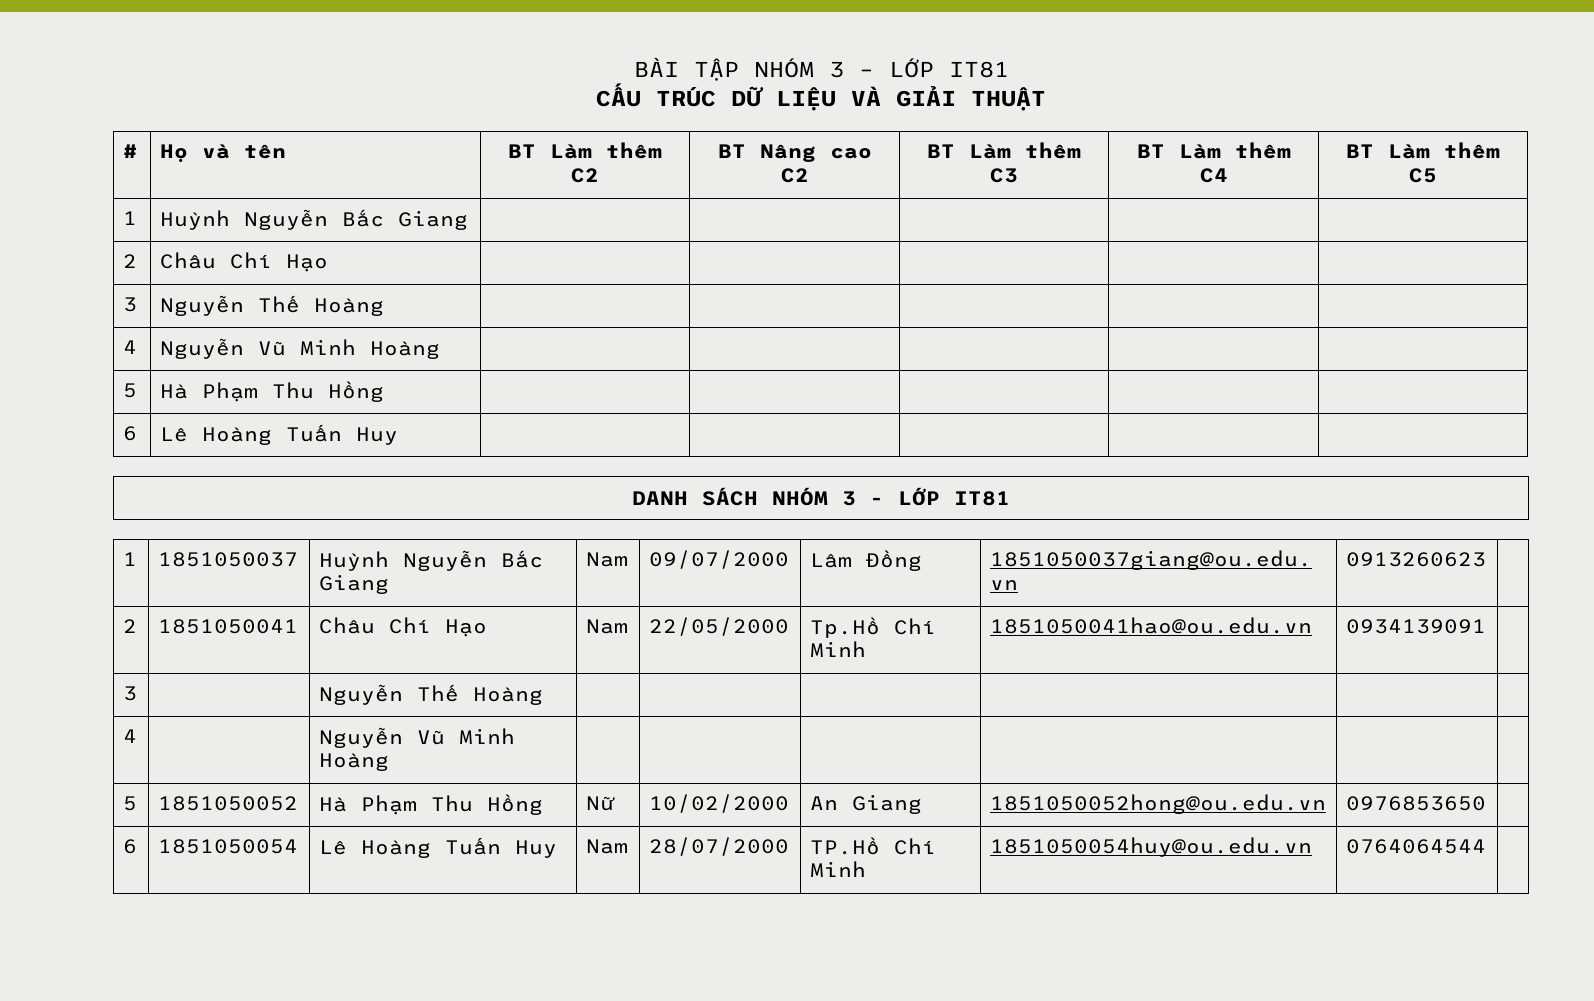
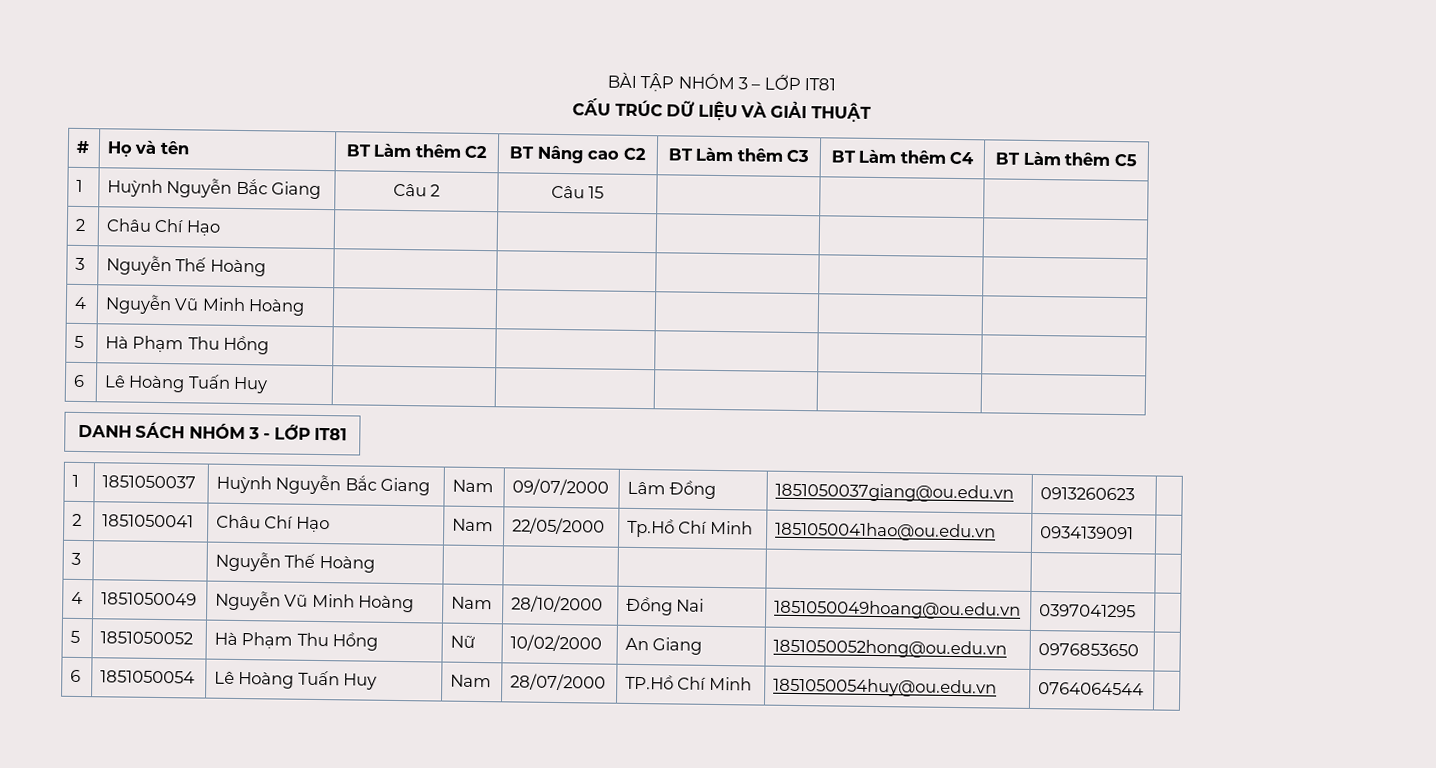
- 1 | Huỳnh Nguyễn Bắc Giang | | | | |
+ 1 | Huỳnh Nguyễn Bắc Giang | Câu 2 | Câu 15 | | |
- 4 | | Nguyễn Vũ Minh Hoàng | | | | | |
+ 4 | 1851050049 | Nguyễn Vũ Minh Hoàng | Nam | 28/10/2000 | Đồng Nai | 1851050049hoang@ou.edu.vn | 0397041295 |

